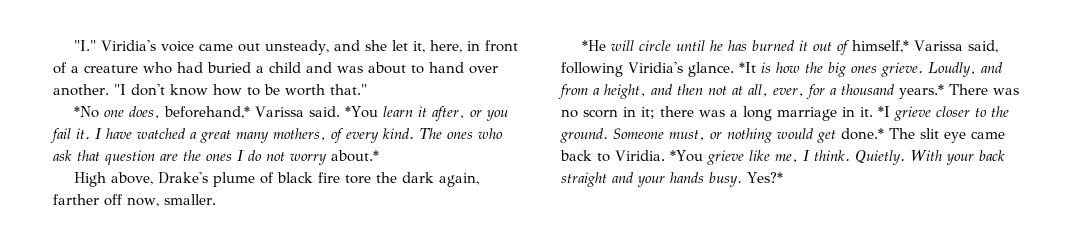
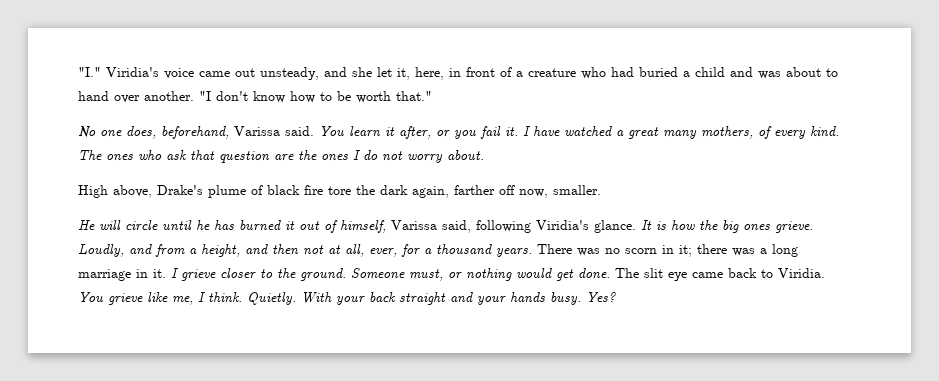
- *No one does, beforehand,* Varissa said.
+ No one does, beforehand, Varissa said.
- *You learn it after, or you fail it.
+ You learn it after, or you fail it.
- The ones who ask that question are the ones I do not worry about.*
+ The ones who ask that question are the ones I do not worry about.
- *He will circle until he has burned it out of himself,* Varissa said, following Viridia's glance.
+ He will circle until he has burned it out of himself, Varissa said, following Viridia's glance.
- *It is how the big ones grieve.
+ It is how the big ones grieve.
- Loudly, and from a height, and then not at all, ever, for a thousand years.* There was no scorn in it; there was a long marriage in it.
+ Loudly, and from a height, and then not at all, ever, for a thousand years. There was no scorn in it; there was a long marriage in it.
- *I grieve closer to the ground.
+ I grieve closer to the ground.
- Someone must, or nothing would get done.* The slit eye came back to Viridia.
+ Someone must, or nothing would get done. The slit eye came back to Viridia.
- *You grieve like me, I think.
+ You grieve like me, I think.
- Yes?*
+ Yes?

